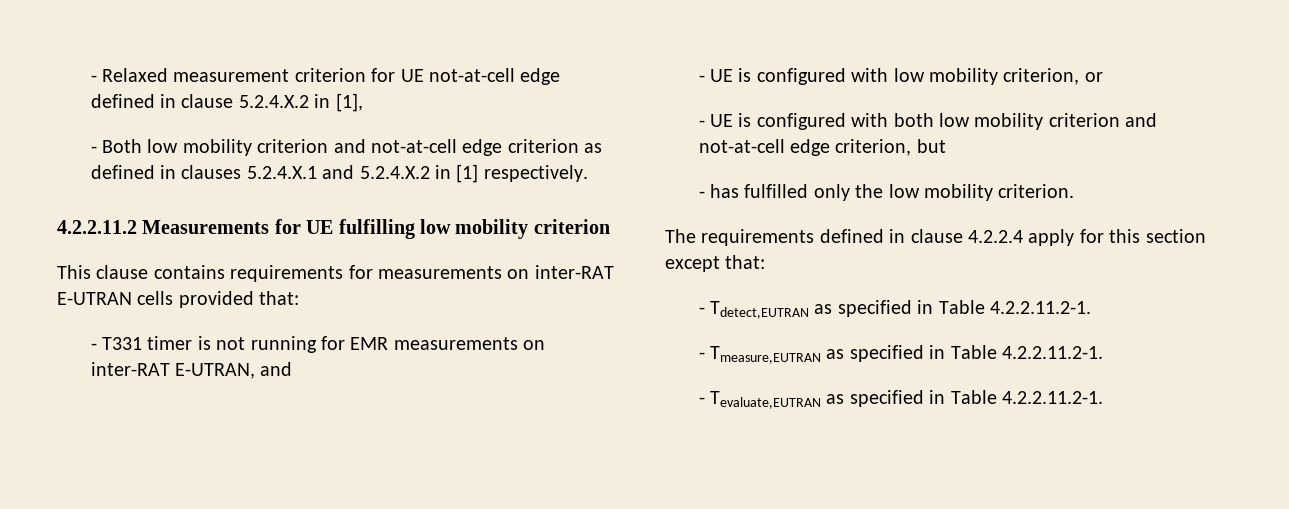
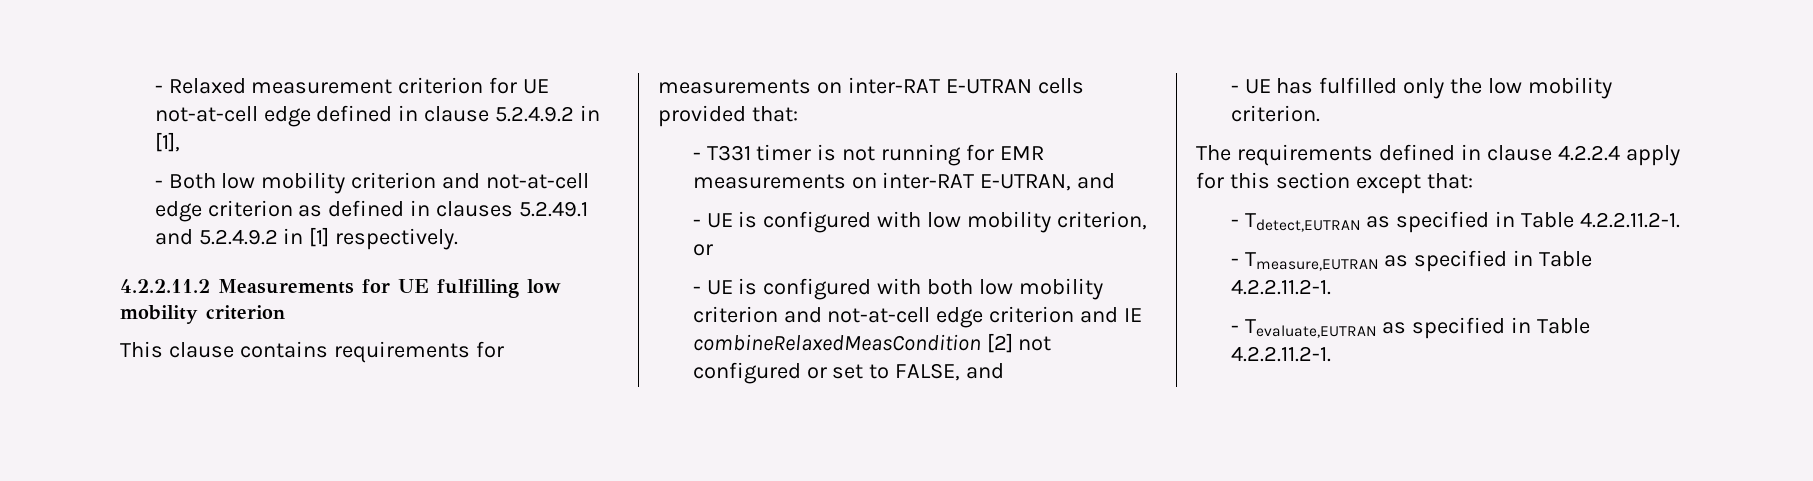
- - Relaxed measurement criterion for UE not-at-cell edge defined in clause 5.2.4.X.2 in [1],
+ - Relaxed measurement criterion for UE not-at-cell edge defined in clause 5.2.4.9.2 in [1],
- - Both low mobility criterion and not-at-cell edge criterion as defined in clauses 5.2.4.X.1 and 5.2.4.X.2 in [1] respectively.
+ - Both low mobility criterion and not-at-cell edge criterion as defined in clauses 5.2.49.1 and 5.2.4.9.2 in [1] respectively.
- - UE is configured with both low mobility criterion and not-at-cell edge criterion, but
- - has fulfilled only the low mobility criterion.
+ - UE is configured with both low mobility criterion and not-at-cell edge criterion and IE combineRelaxedMeasCondition [2] not configured or set to FALSE, and
+ - UE has fulfilled only the low mobility criterion.

